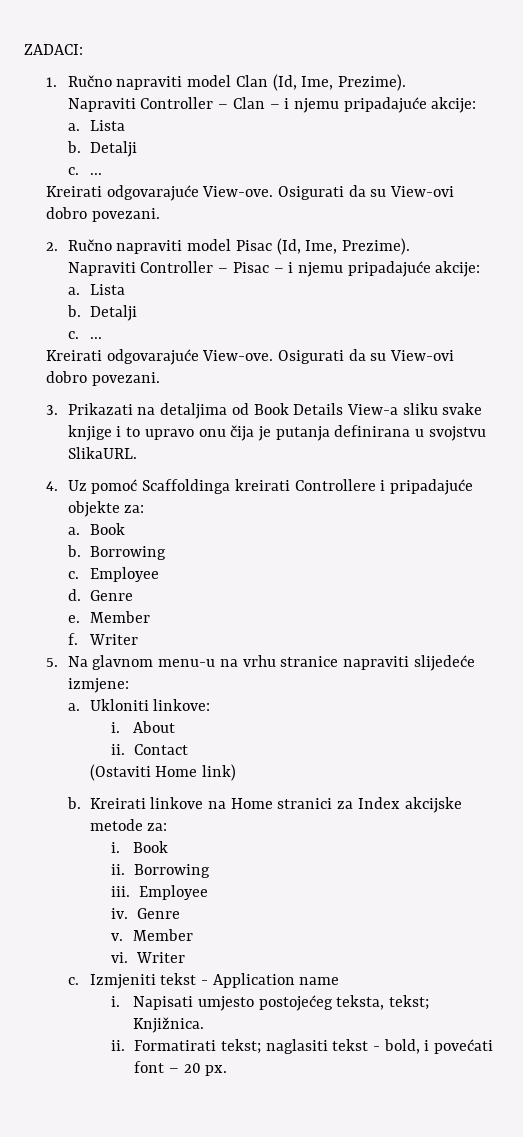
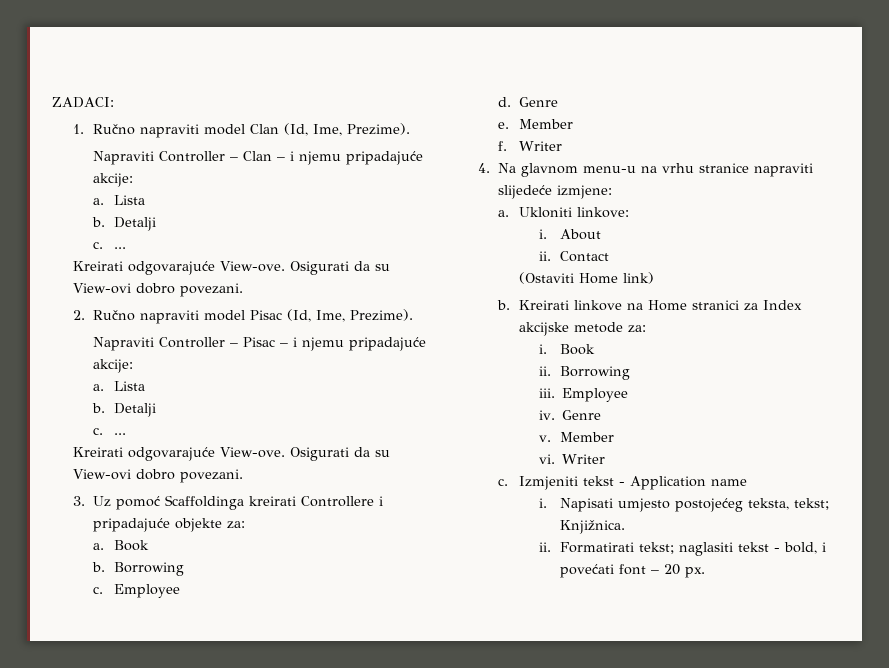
- 3. Prikazati na detaljima od Book Details View-a sliku svake knjige i to upravo onu čija je putanja definirana u svojstvu SlikaURL.
- 4. Uz pomoć Scaffoldinga kreirati Controllere i pripadajuće objekte za:
+ 3. Uz pomoć Scaffoldinga kreirati Controllere i pripadajuće objekte za:
- 5. Na glavnom menu-u na vrhu stranice napraviti slijedeće izmjene:
+ 4. Na glavnom menu-u na vrhu stranice napraviti slijedeće izmjene:

